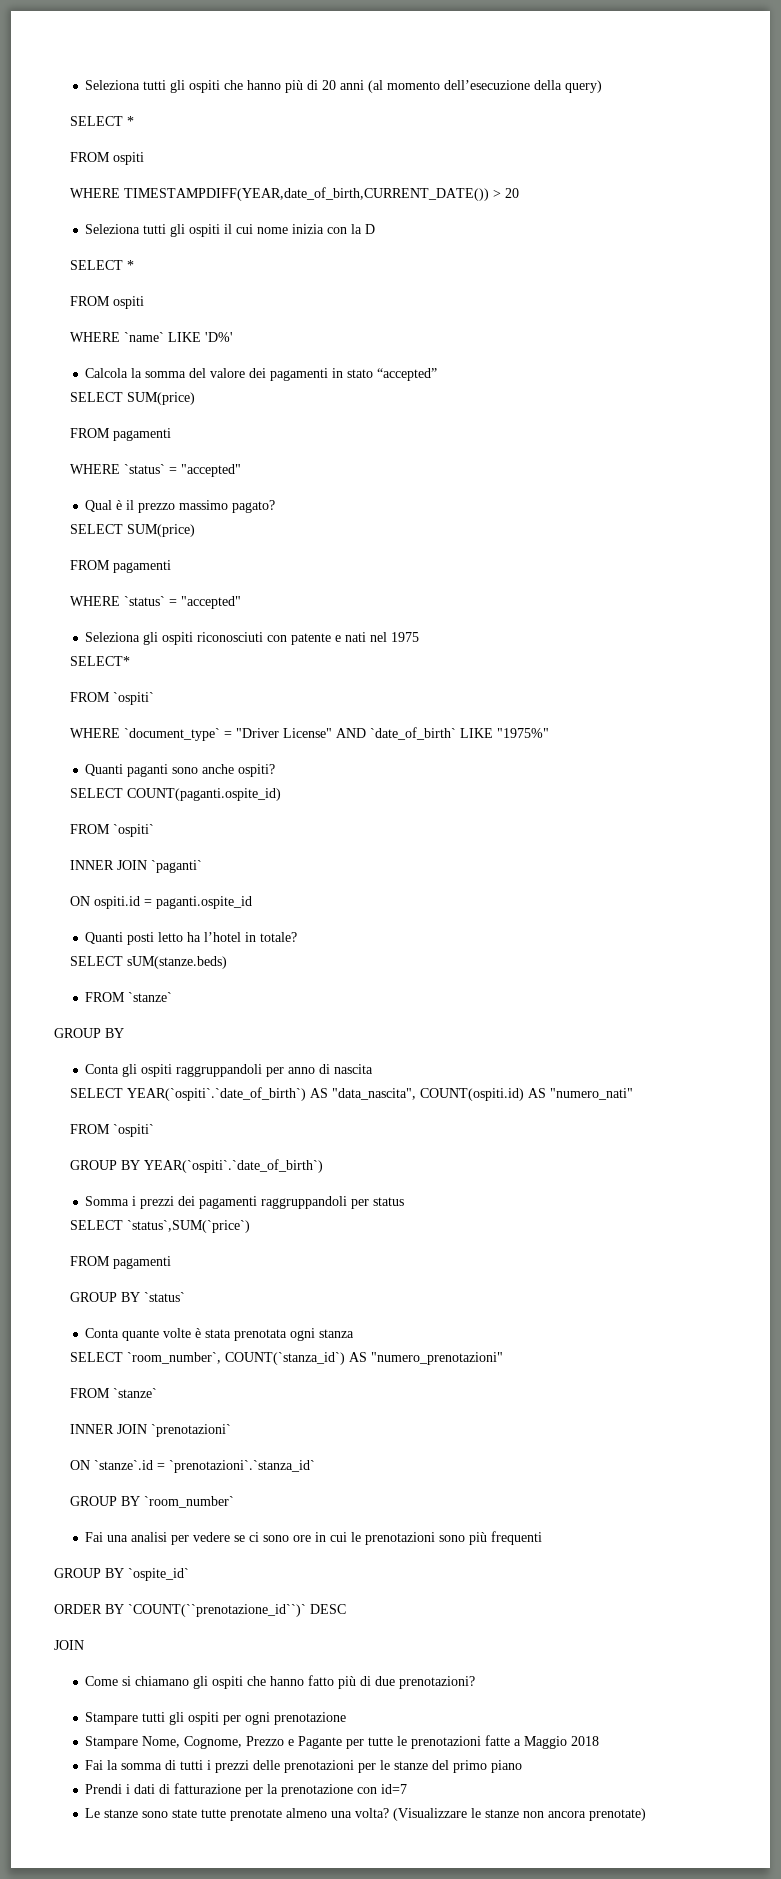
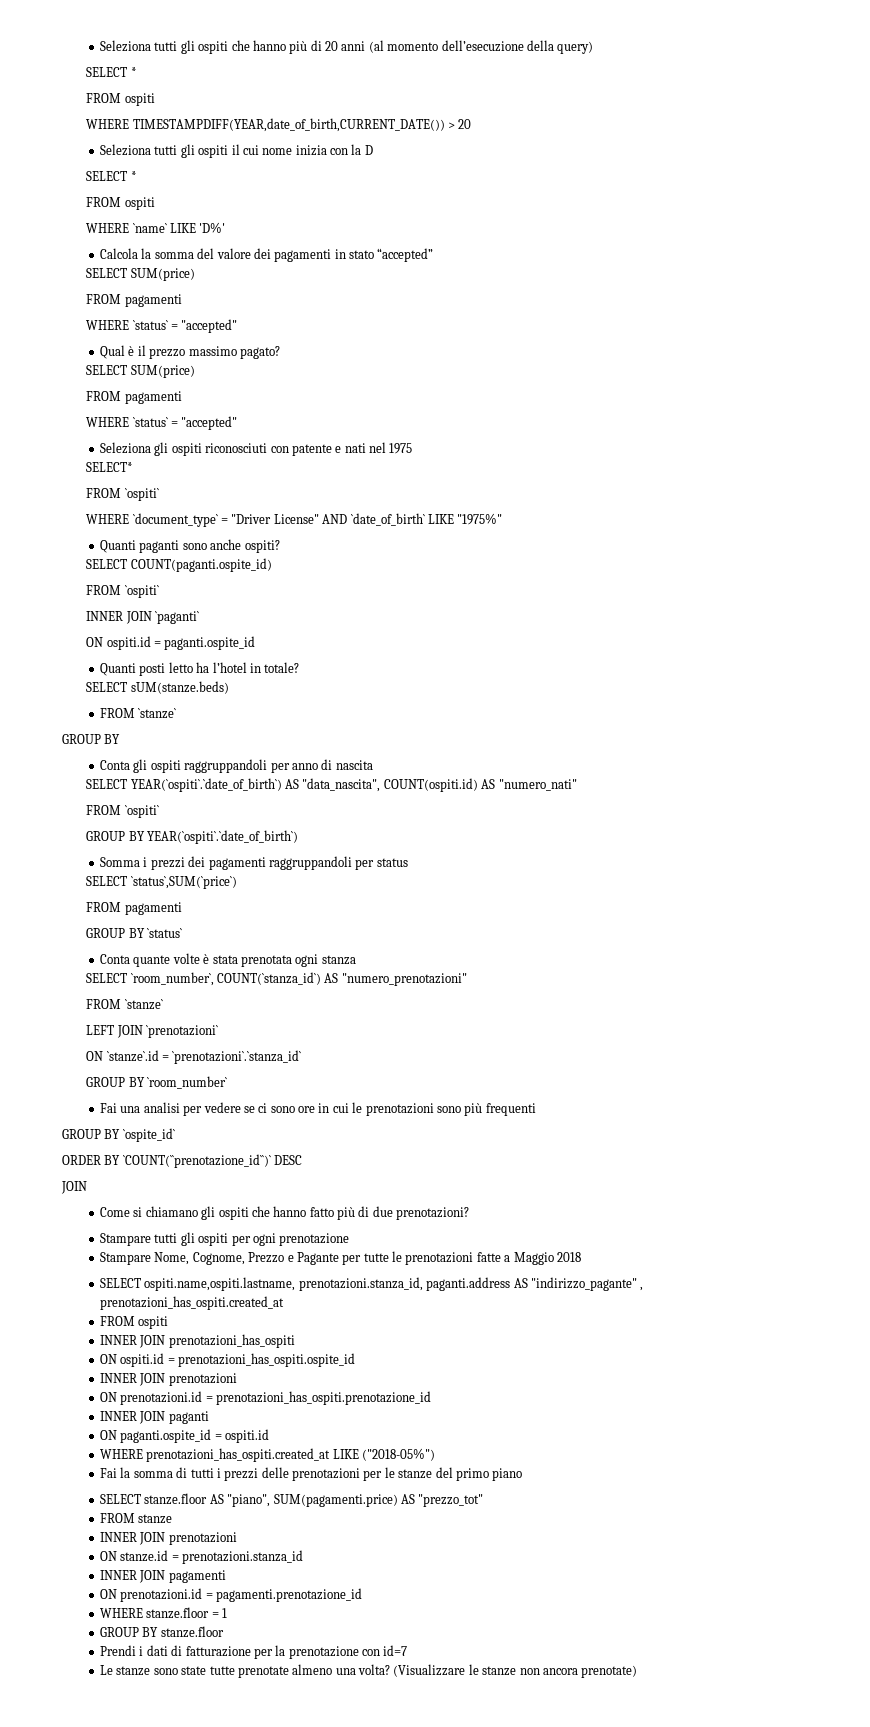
- INNER JOIN `prenotazioni`
+ LEFT JOIN `prenotazioni`
+ SELECT ospiti.name,ospiti.lastname, prenotazioni.stanza_id, paganti.address AS "indirizzo_pagante" , prenotazioni_has_ospiti.created_at
+ FROM ospiti
+ INNER JOIN prenotazioni_has_ospiti
+ ON ospiti.id = prenotazioni_has_ospiti.ospite_id
+ INNER JOIN prenotazioni
+ ON prenotazioni.id = prenotazioni_has_ospiti.prenotazione_id
+ INNER JOIN paganti
+ ON paganti.ospite_id = ospiti.id
+ WHERE prenotazioni_has_ospiti.created_at LIKE ("2018-05%")
+ SELECT stanze.floor AS "piano", SUM(pagamenti.price) AS "prezzo_tot"
+ FROM stanze
+ INNER JOIN prenotazioni
+ ON stanze.id = prenotazioni.stanza_id
+ INNER JOIN pagamenti
+ ON prenotazioni.id = pagamenti.prenotazione_id
+ WHERE stanze.floor = 1
+ GROUP BY stanze.floor

